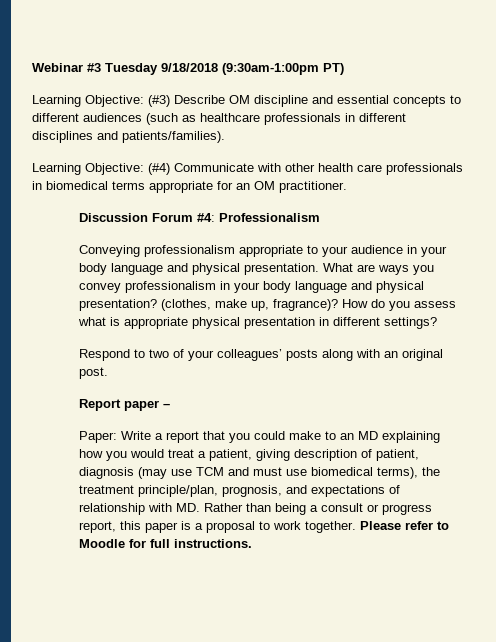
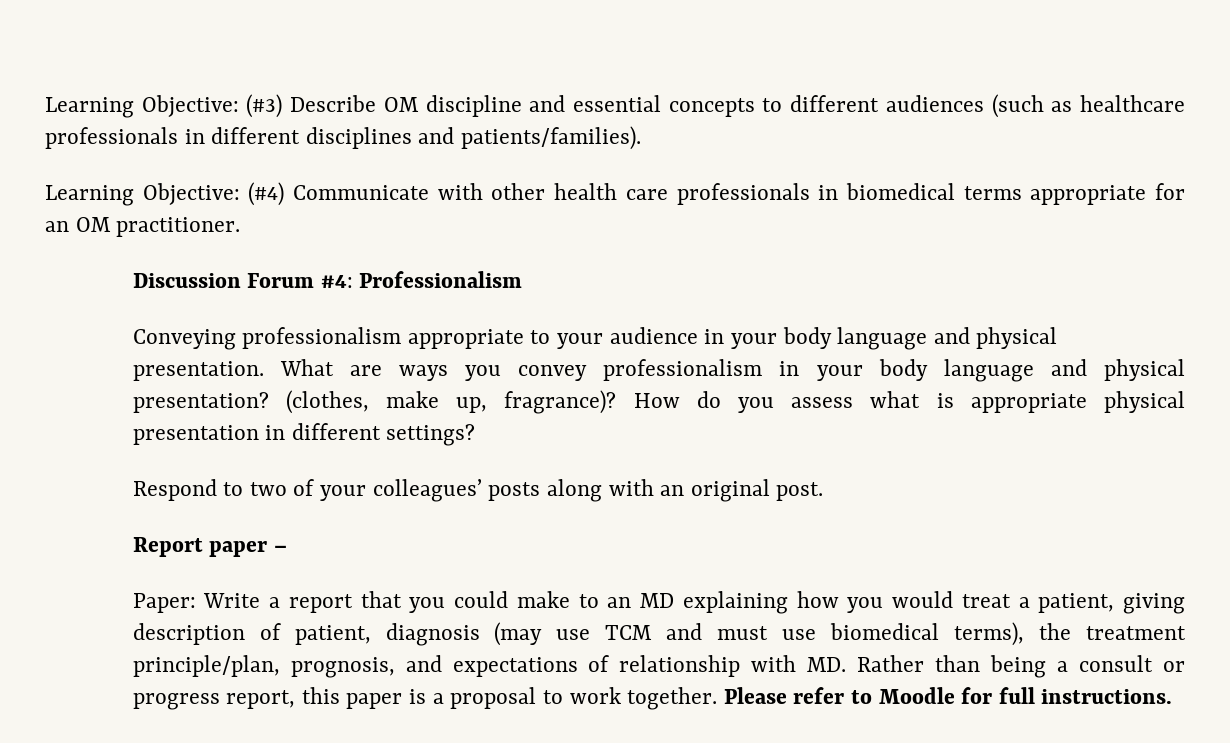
- Webinar #3 Tuesday 9/18/2018 (9:30am-1:00pm PT)

